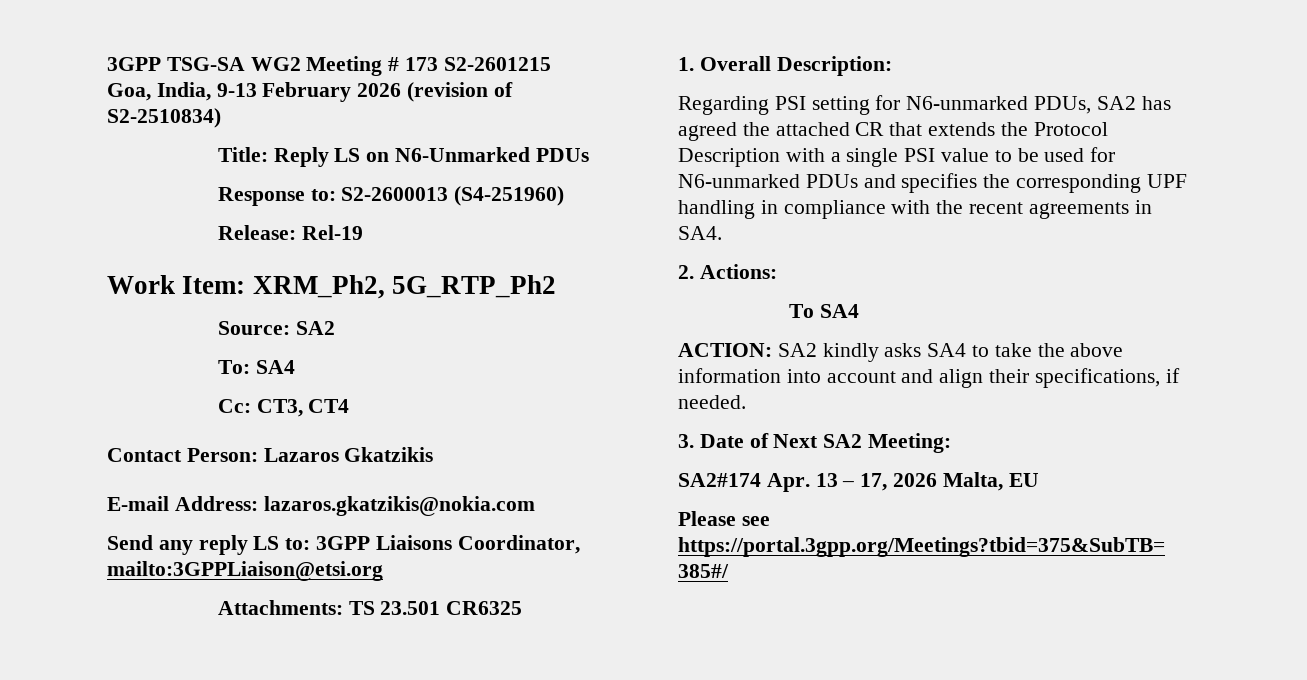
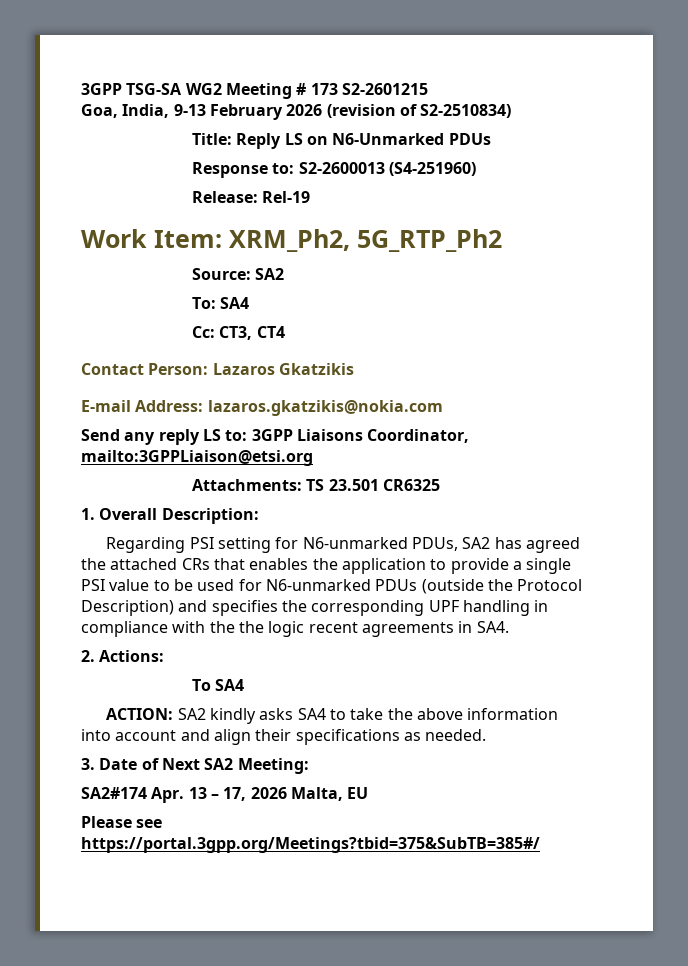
- Regarding PSI setting for N6-unmarked PDUs, SA2 has agreed the attached CR that extends the Protocol Description with a single PSI value to be used for N6-unmarked PDUs and specifies the corresponding UPF handling in compliance with the recent agreements in SA4.
+ Regarding PSI setting for N6-unmarked PDUs, SA2 has agreed the attached CRs that enables the application to provide a single PSI value to be used for N6-unmarked PDUs (outside the Protocol Description) and specifies the corresponding UPF handling in compliance with the the logic recent agreements in SA4.
- ACTION: SA2 kindly asks SA4 to take the above information into account and align their specifications, if needed.
+ ACTION: SA2 kindly asks SA4 to take the above information into account and align their specifications as needed.

